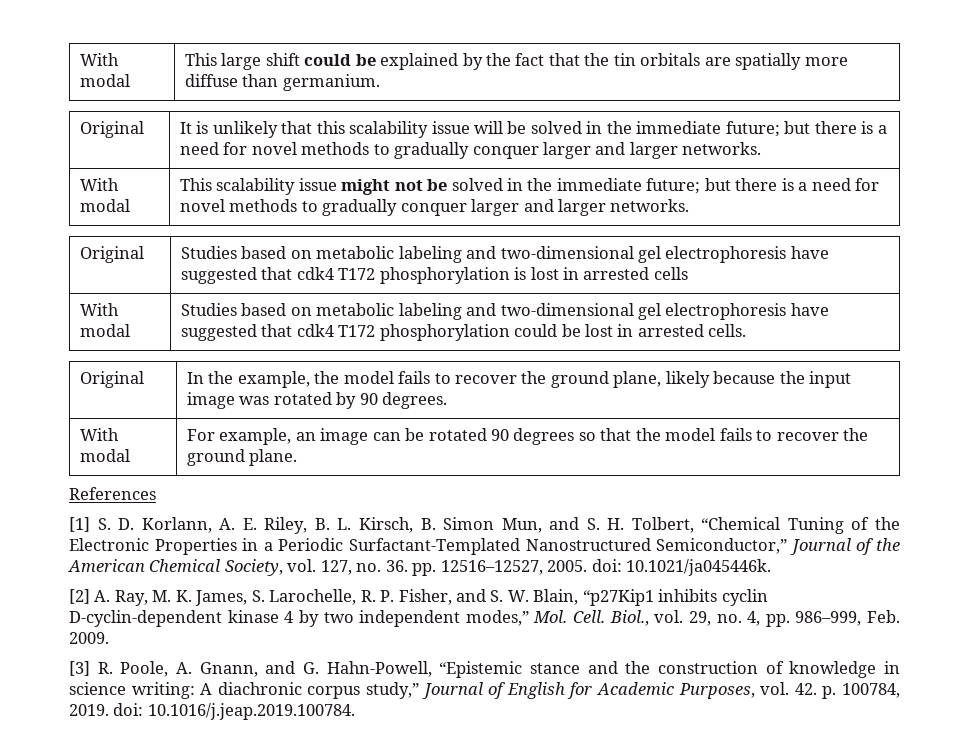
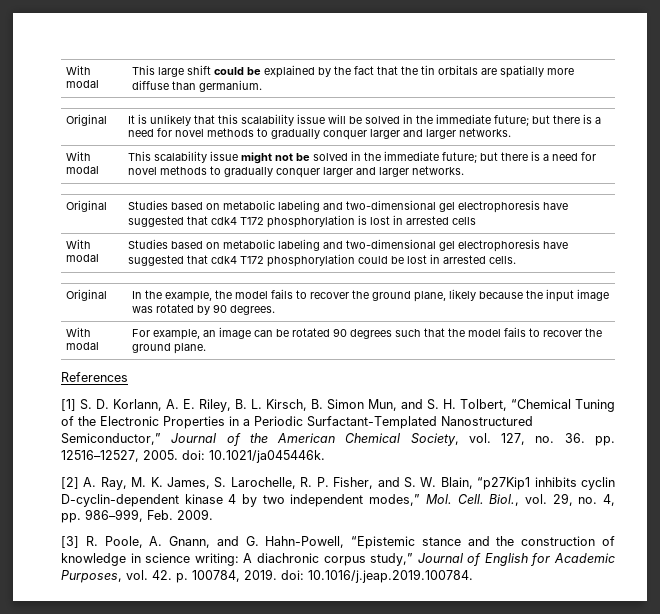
- With modal | For example, an image can be rotated 90 degrees so that the model fails to recover the ground plane.
+ With modal | For example, an image can be rotated 90 degrees such that the model fails to recover the ground plane.

